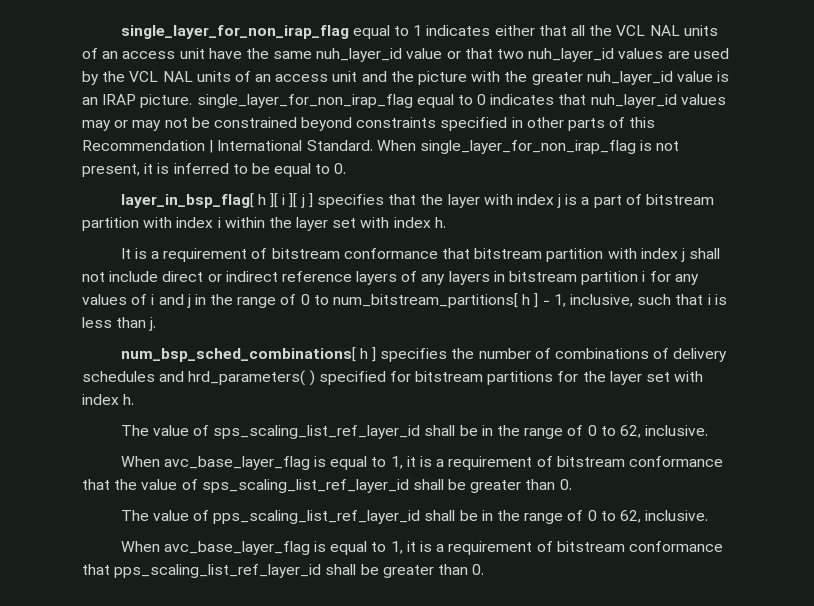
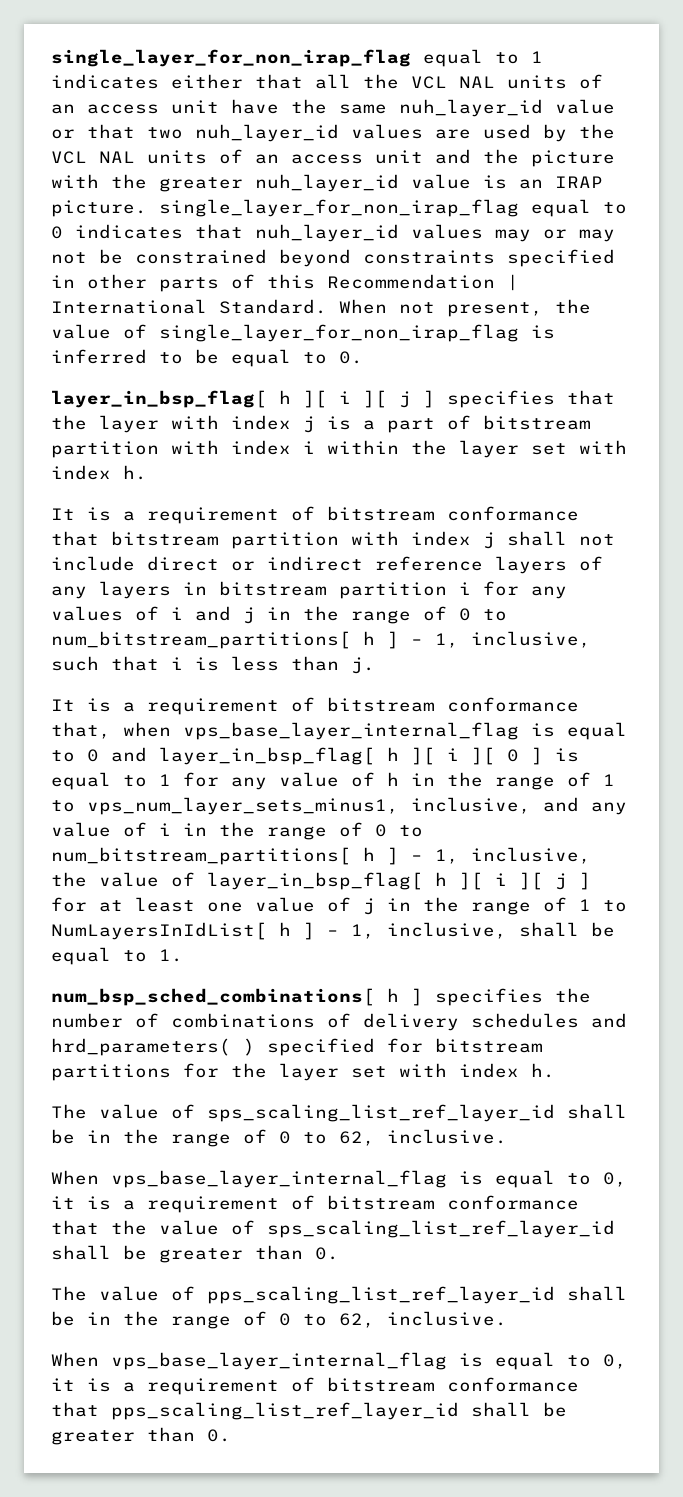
- When single_layer_for_non_irap_flag is not present, it is inferred to be equal to 0.
+ When not present, the value of single_layer_for_non_irap_flag is inferred to be equal to 0.
+ It is a requirement of bitstream conformance that, when vps_base_layer_internal_flag is equal to 0 and layer_in_bsp_flag[ h ][ i ][ 0 ] is equal to 1 for any value of h in the range of 1 to vps_num_layer_sets_minus1, inclusive, and any value of i in the range of 0 to num_bitstream_partitions[ h ] – 1, inclusive, the value of layer_in_bsp_flag[ h ][ i ][ j ] for at least one value of j in the range of 1 to NumLayersInIdList[ h ] – 1, inclusive, shall be equal to 1.
- When avc_base_layer_flag is equal to 1, it is a requirement of bitstream conformance that the value of sps_scaling_list_ref_layer_id shall be greater than 0.
+ When vps_base_layer_internal_flag is equal to 0, it is a requirement of bitstream conformance that the value of sps_scaling_list_ref_layer_id shall be greater than 0.
- When avc_base_layer_flag is equal to 1, it is a requirement of bitstream conformance that pps_scaling_list_ref_layer_id shall be greater than 0.
+ When vps_base_layer_internal_flag is equal to 0, it is a requirement of bitstream conformance that pps_scaling_list_ref_layer_id shall be greater than 0.

